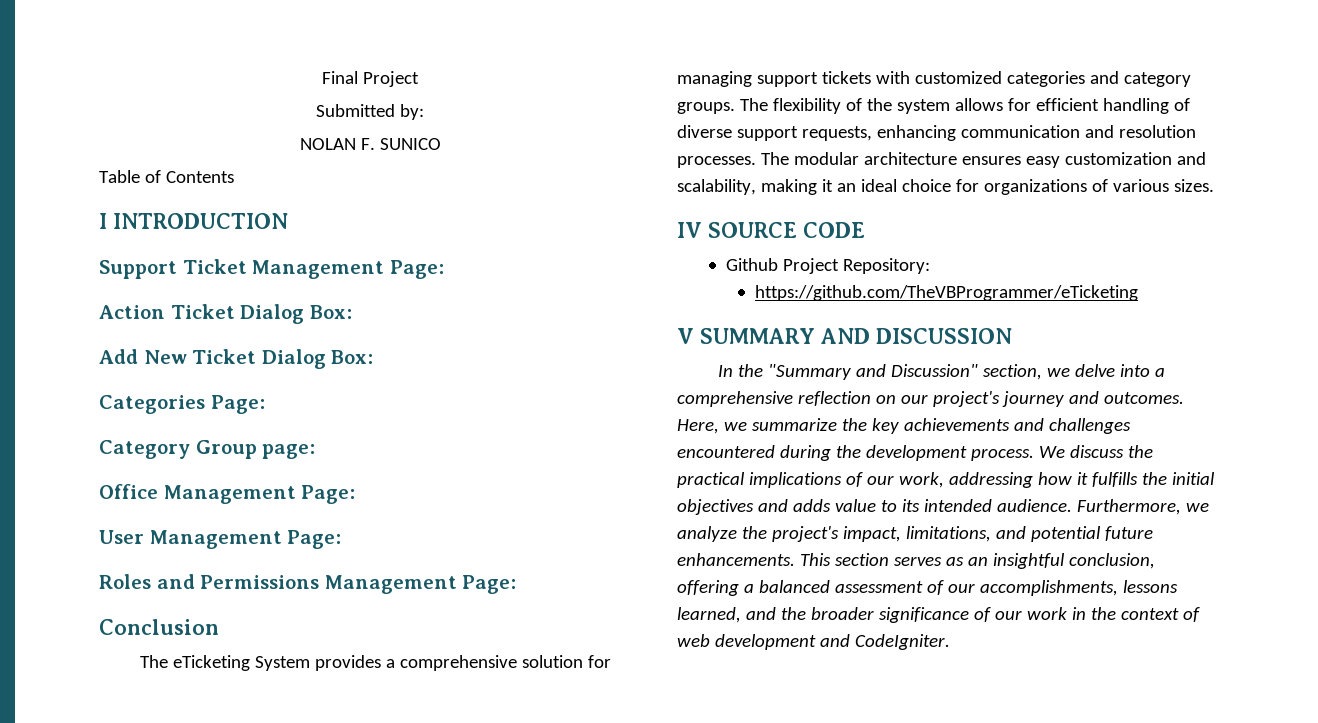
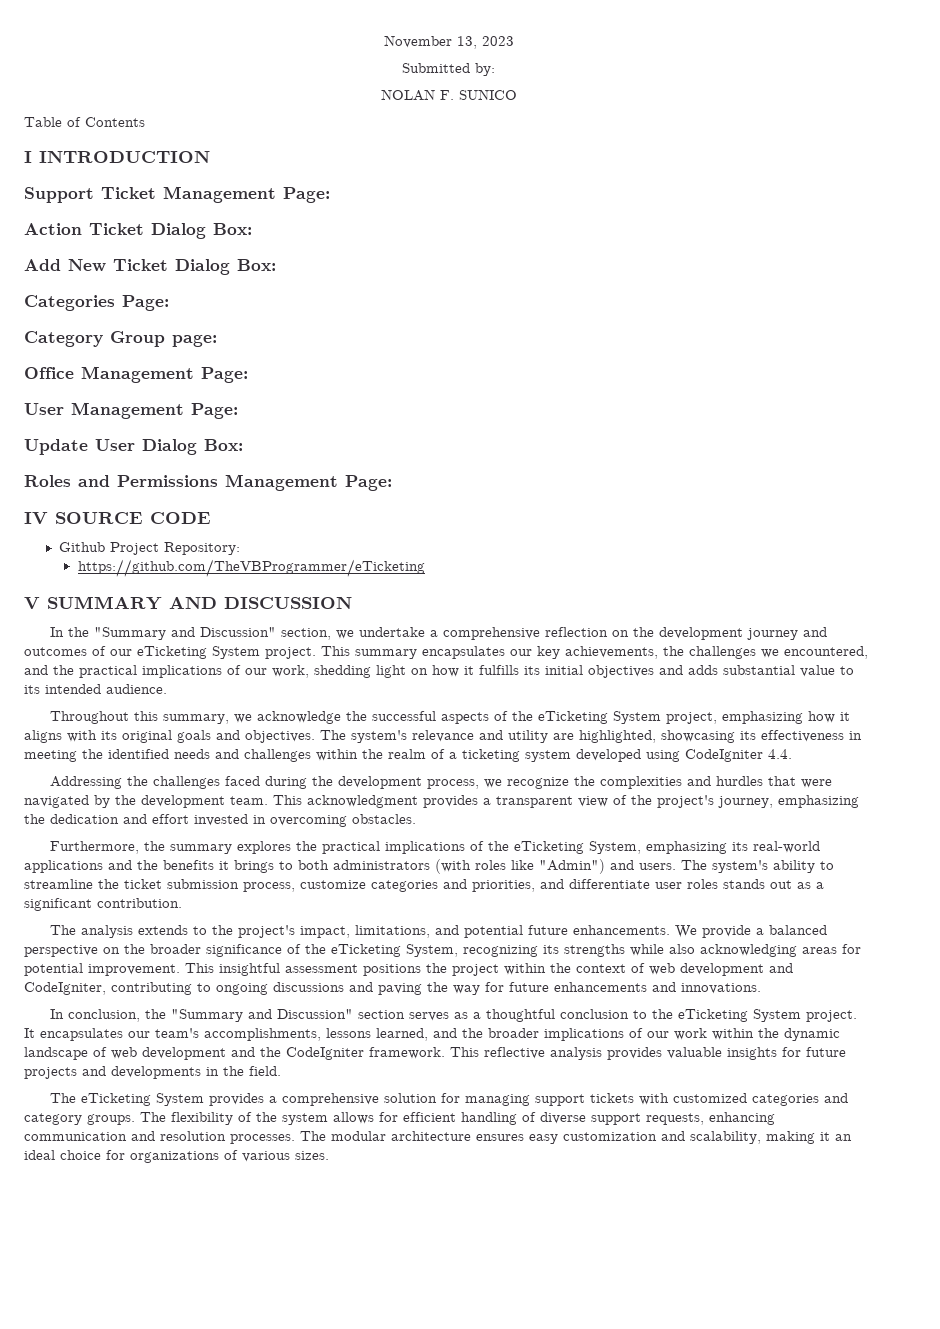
- Final Project
+ November 13, 2023
+ Update User Dialog Box:
- Conclusion
+ IV SOURCE CODE
+ Github Project Repository:
+ https://github.com/TheVBProgrammer/eTicketing
+ V SUMMARY AND DISCUSSION
+ In the "Summary and Discussion" section, we undertake a comprehensive reflection on the development journey and outcomes of our eTicketing System project. This summary encapsulates our key achievements, the challenges we encountered, and the practical implications of our work, shedding light on how it fulfills its initial objectives and adds substantial value to its intended audience.
+ Throughout this summary, we acknowledge the successful aspects of the eTicketing System project, emphasizing how it aligns with its original goals and objectives. The system's relevance and utility are highlighted, showcasing its effectiveness in meeting the identified needs and challenges within the realm of a ticketing system developed using CodeIgniter 4.4.
+ Addressing the challenges faced during the development process, we recognize the complexities and hurdles that were navigated by the development team. This acknowledgment provides a transparent view of the project's journey, emphasizing the dedication and effort invested in overcoming obstacles.
+ Furthermore, the summary explores the practical implications of the eTicketing System, emphasizing its real-world applications and the benefits it brings to both administrators (with roles like "Admin") and users. The system's ability to streamline the ticket submission process, customize categories and priorities, and differentiate user roles stands out as a significant contribution.
+ The analysis extends to the project's impact, limitations, and potential future enhancements. We provide a balanced perspective on the broader significance of the eTicketing System, recognizing its strengths while also acknowledging areas for potential improvement. This insightful assessment positions the project within the context of web development and CodeIgniter, contributing to ongoing discussions and paving the way for future enhancements and innovations.
+ In conclusion, the "Summary and Discussion" section serves as a thoughtful conclusion to the eTicketing System project. It encapsulates our team's accomplishments, lessons learned, and the broader implications of our work within the dynamic landscape of web development and the CodeIgniter framework. This reflective analysis provides valuable insights for future projects and developments in the field.
- IV SOURCE CODE
- Github Project Repository:
- https://github.com/TheVBProgrammer/eTicketing
- V SUMMARY AND DISCUSSION
- In the "Summary and Discussion" section, we delve into a comprehensive reflection on our project's journey and outcomes. Here, we summarize the key achievements and challenges encountered during the development process. We discuss the practical implications of our work, addressing how it fulfills the initial objectives and adds value to its intended audience. Furthermore, we analyze the project's impact, limitations, and potential future enhancements. This section serves as an insightful conclusion, offering a balanced assessment of our accomplishments, lessons learned, and the broader significance of our work in the context of web development and CodeIgniter.

